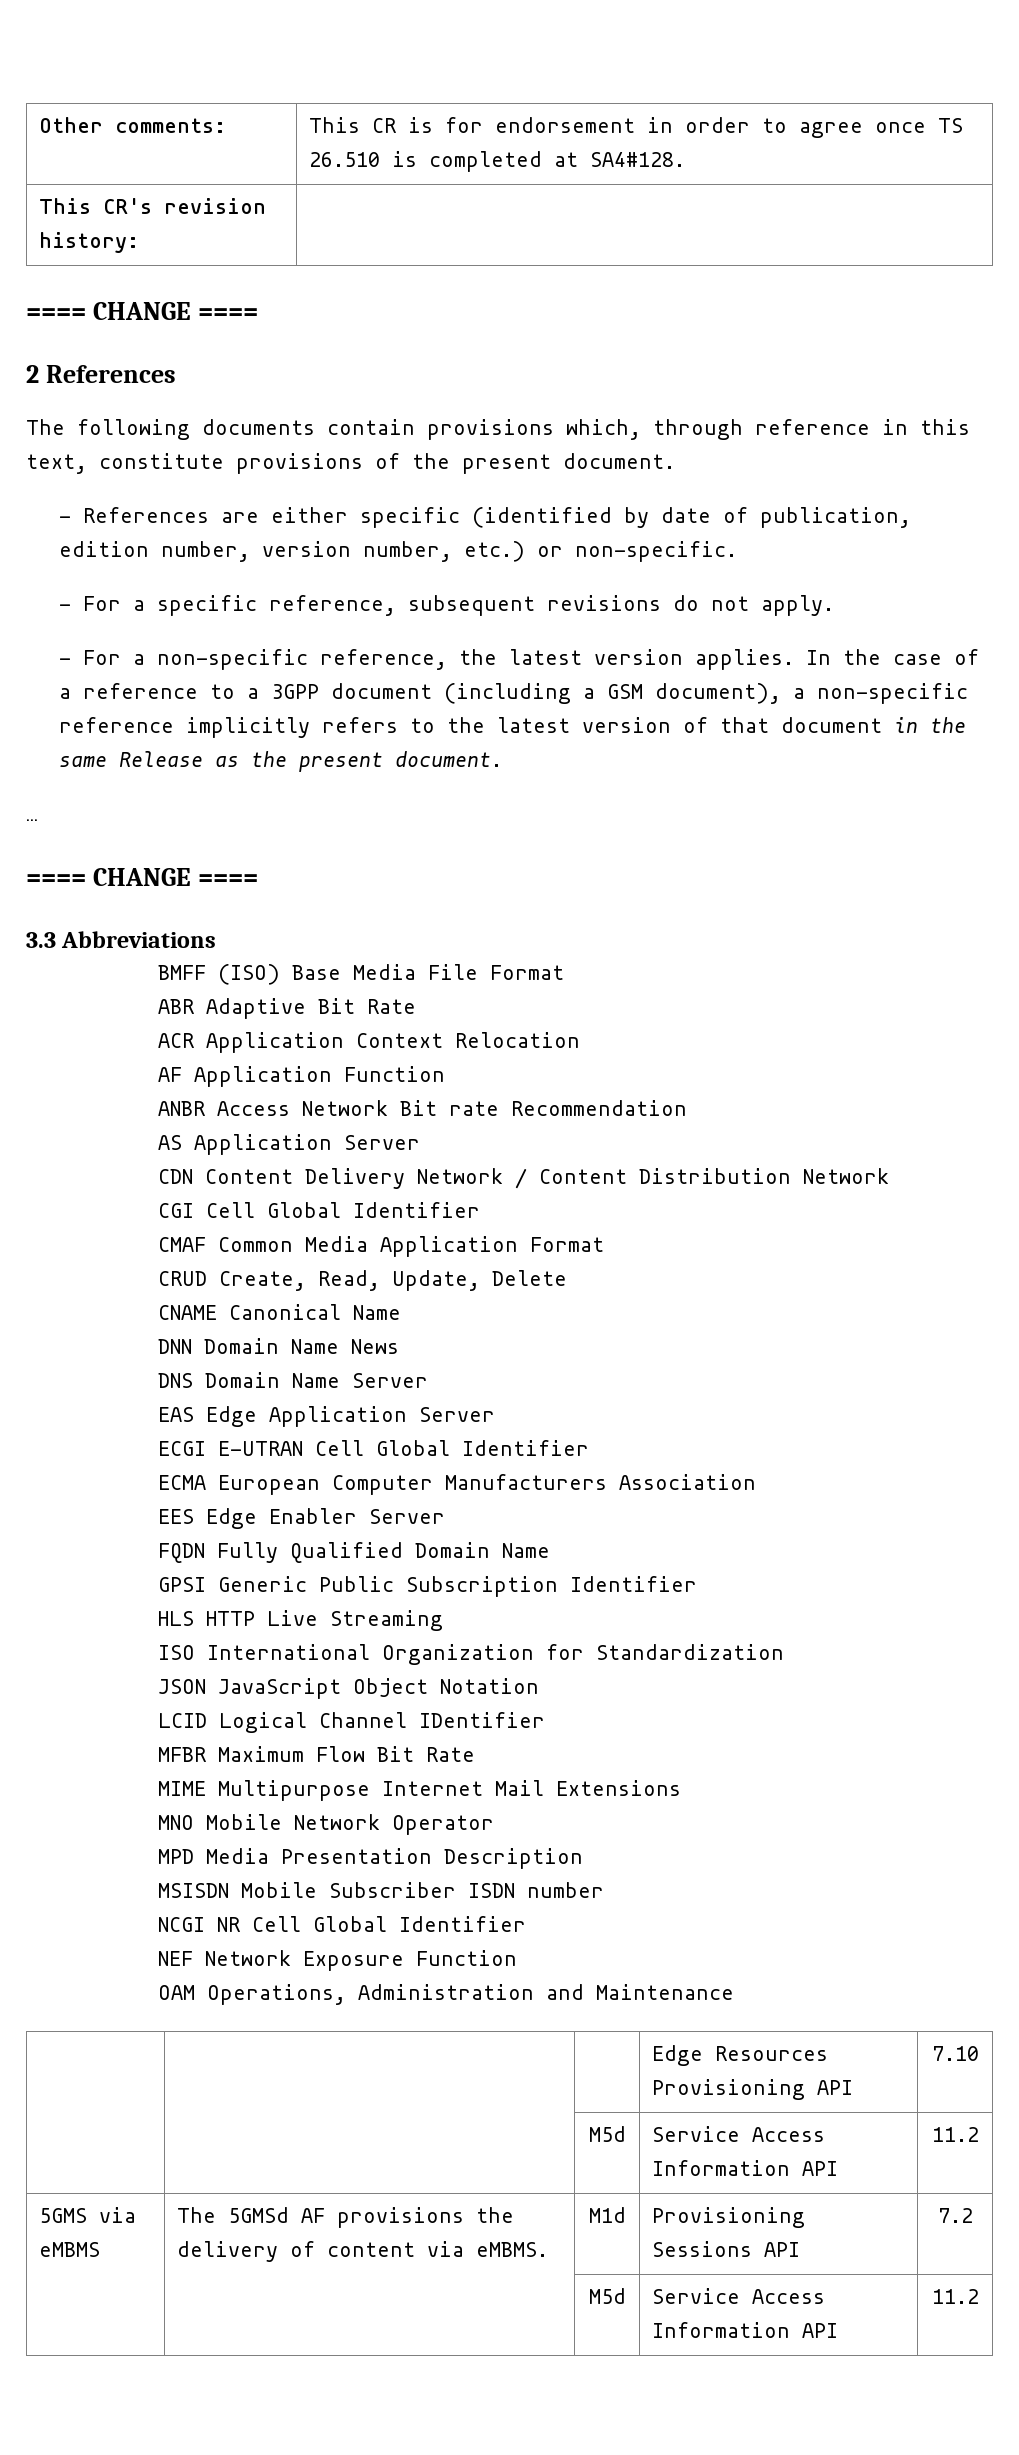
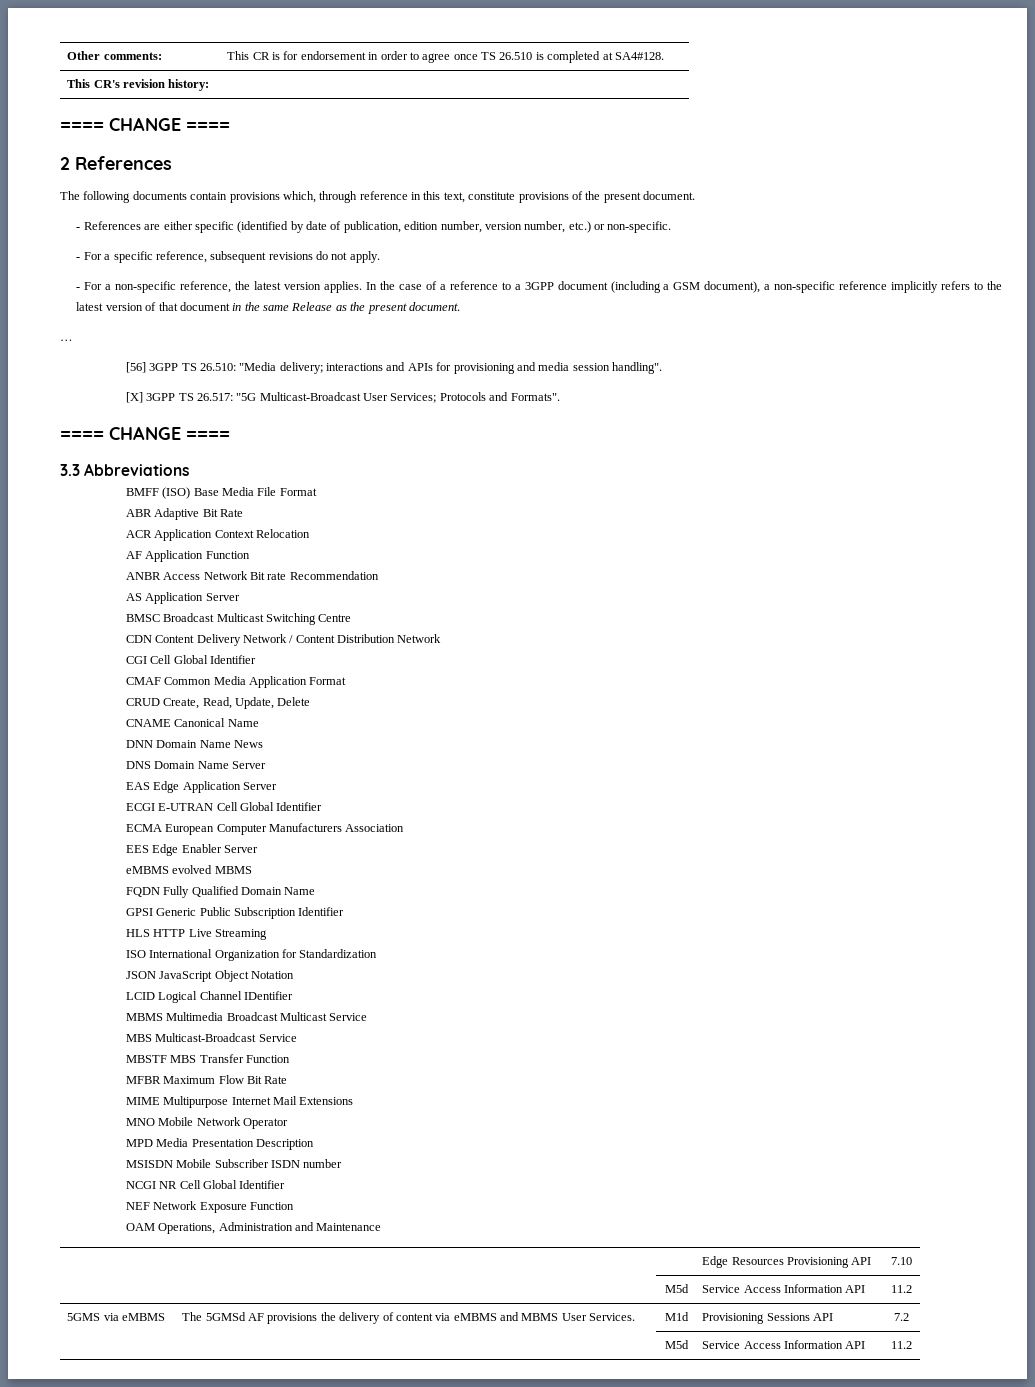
+ [56] 3GPP TS 26.510: "Media delivery; interactions and APIs for provisioning and media session handling".
+ [X] 3GPP TS 26.517: "5G Multicast-Broadcast User Services; Protocols and Formats".
+ BMSC Broadcast Multicast Switching Centre
+ eMBMS evolved MBMS
+ MBMS Multimedia Broadcast Multicast Service
+ MBS Multicast-Broadcast Service
+ MBSTF MBS Transfer Function
- 5GMS via eMBMS | The 5GMSd AF provisions the delivery of content via eMBMS. | M1d | Provisioning Sessions API | 7.2
+ 5GMS via eMBMS | The 5GMSd AF provisions the delivery of content via eMBMS and MBMS User Services. | M1d | Provisioning Sessions API | 7.2

